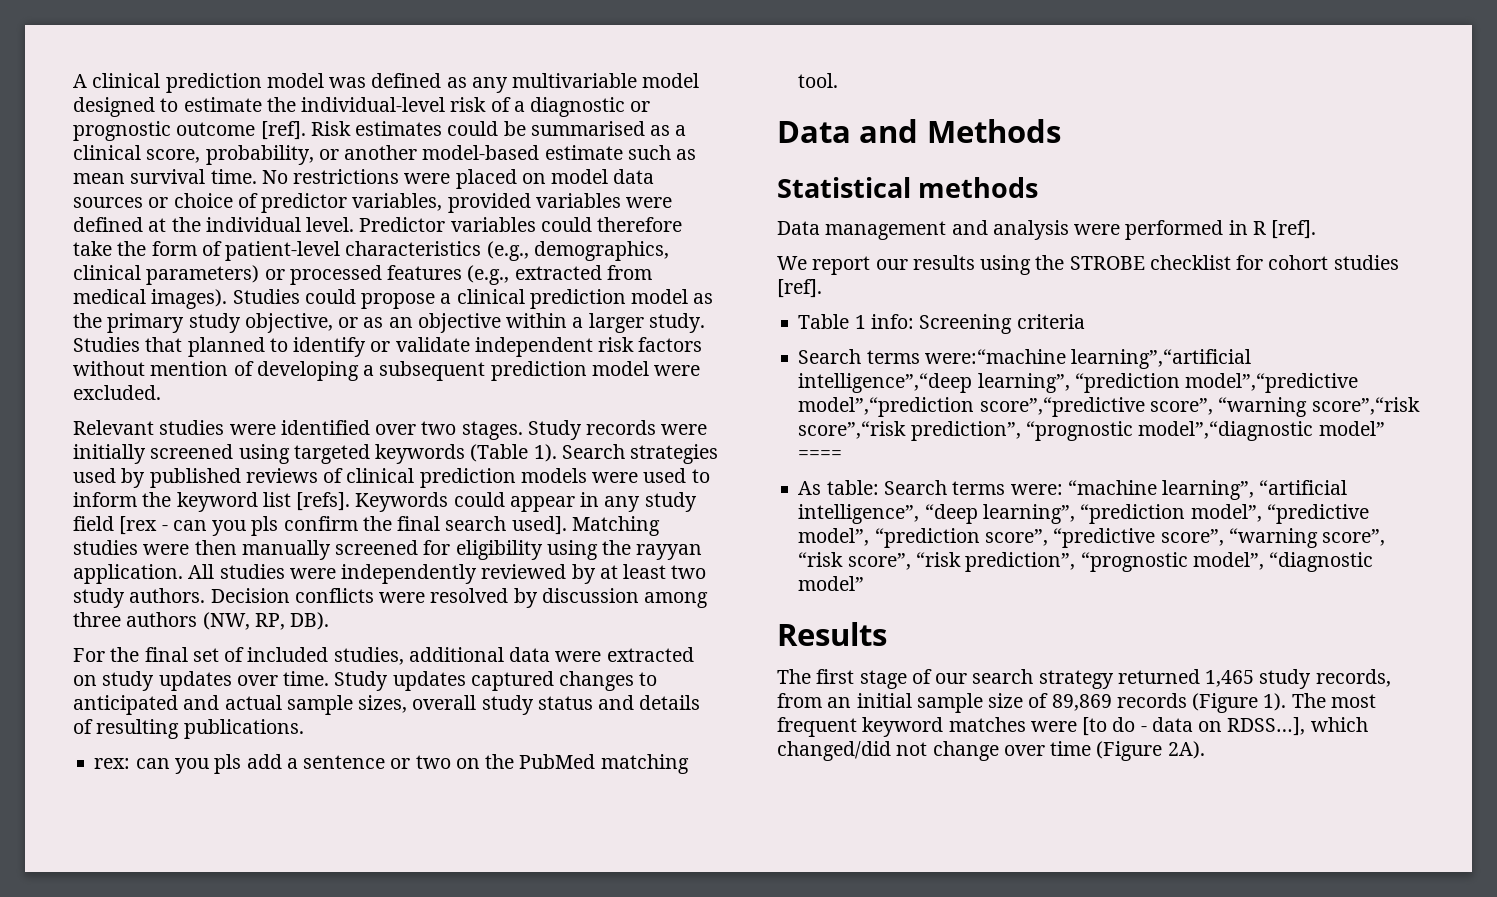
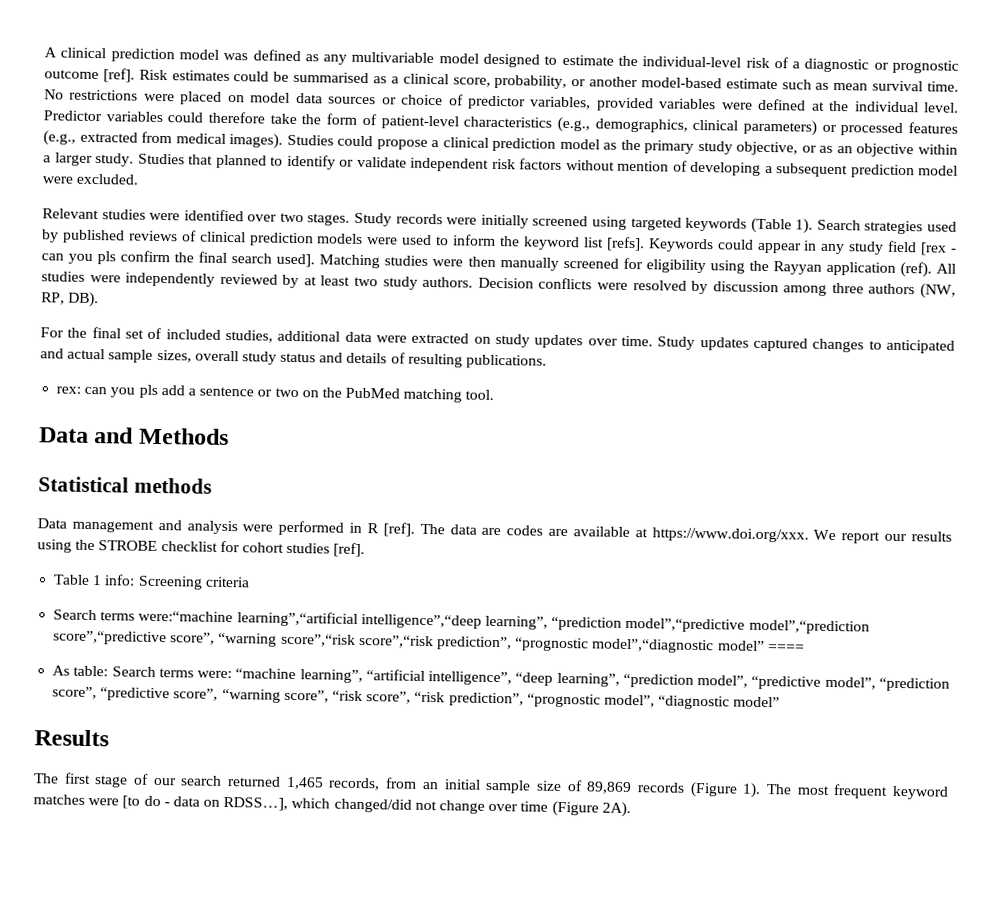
- Matching studies were then manually screened for eligibility using the rayyan application.
+ Matching studies were then manually screened for eligibility using the Rayyan application (ref).
- Data management and analysis were performed in R [ref].
- We report our results using the STROBE checklist for cohort studies [ref].
+ Data management and analysis were performed in R [ref]. The data are codes are available at https://www.doi.org/xxx. We report our results using the STROBE checklist for cohort studies [ref].
- The first stage of our search strategy returned 1,465 study records, from an initial sample size of 89,869 records (Figure 1).
+ The first stage of our search returned 1,465 records, from an initial sample size of 89,869 records (Figure 1).

